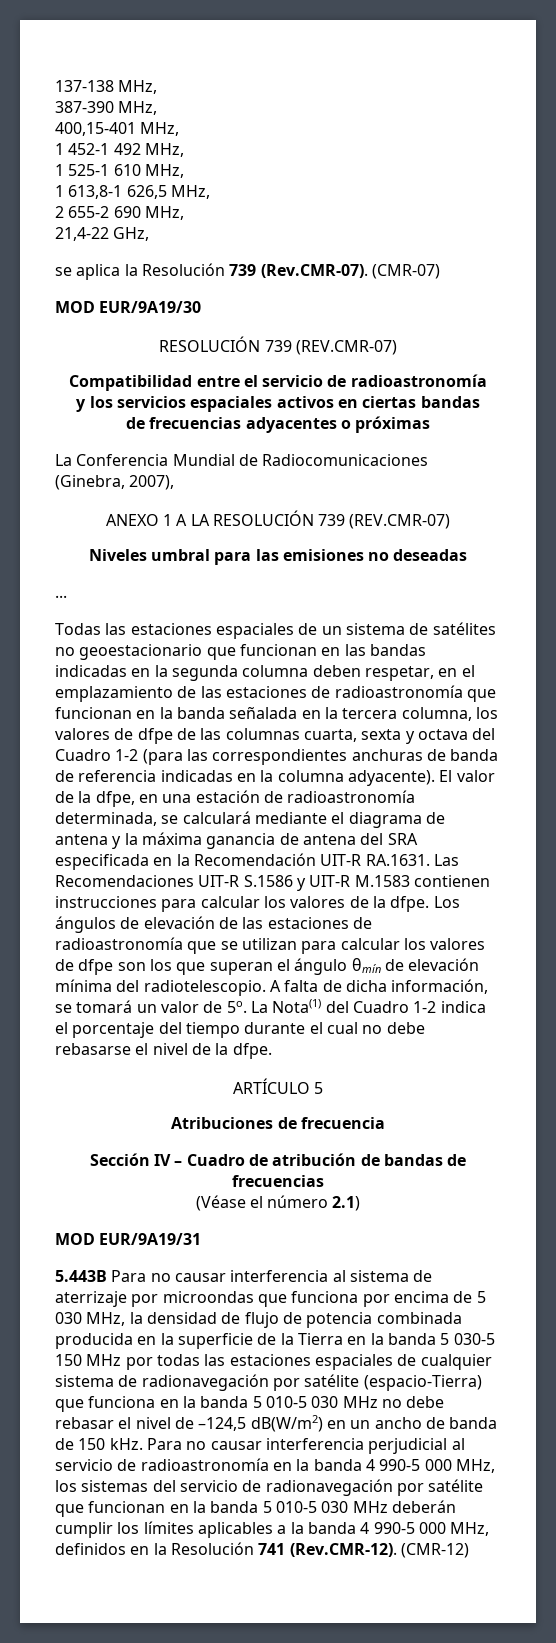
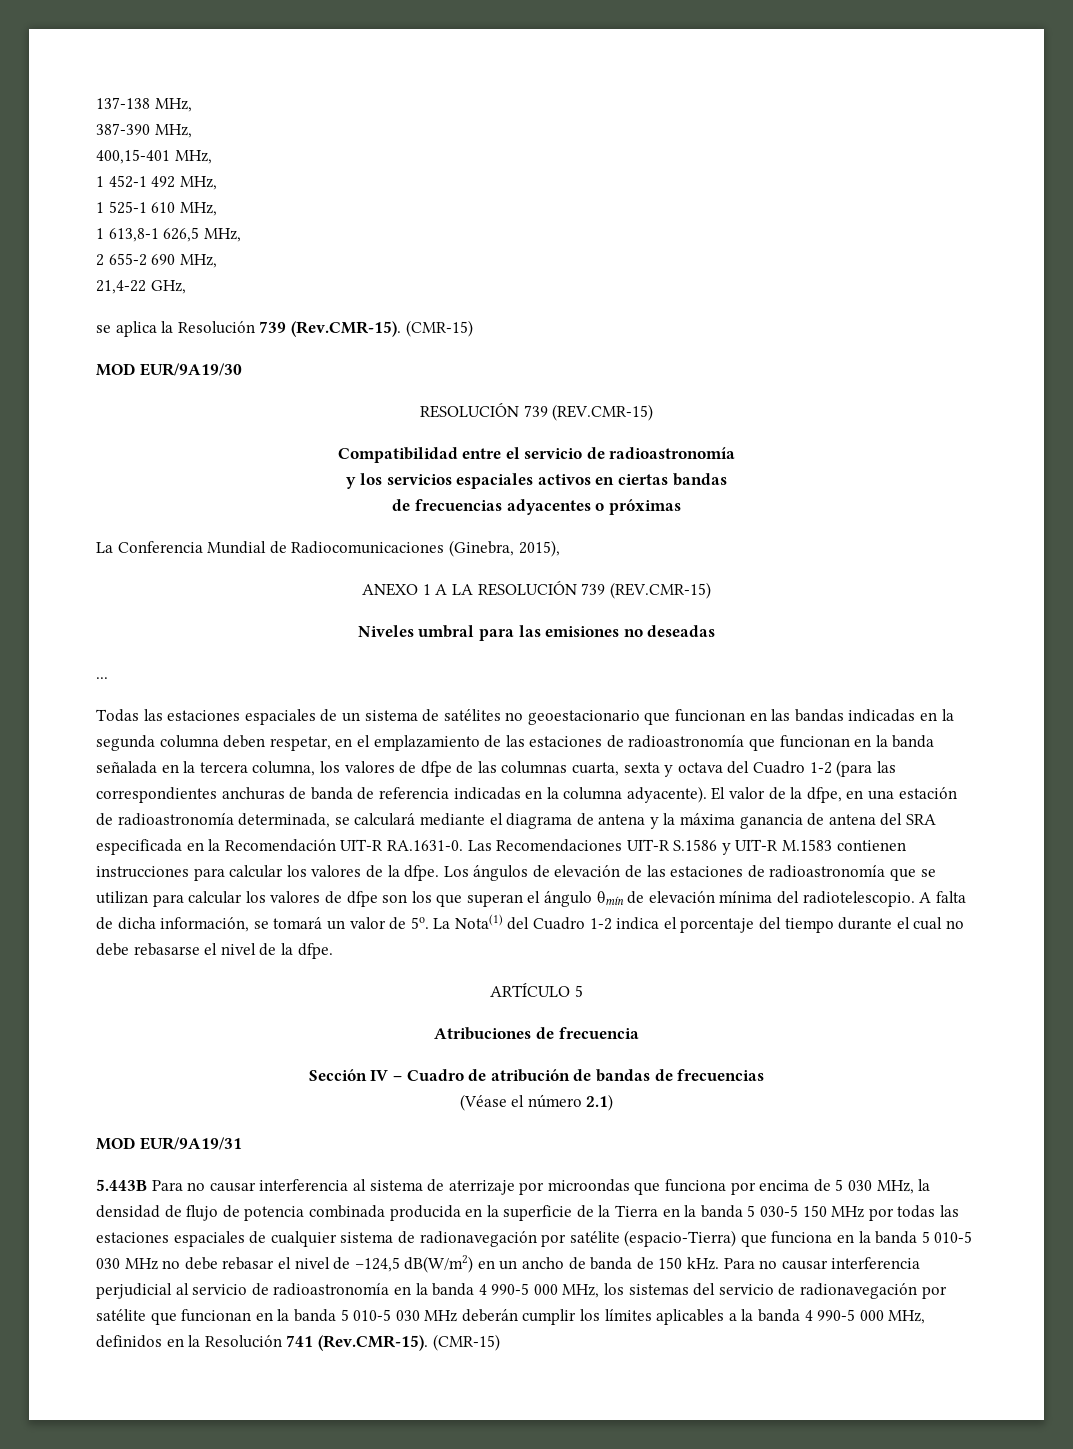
- se aplica la Resolución 739 (Rev.CMR-07). (CMR-07)
+ se aplica la Resolución 739 (Rev.CMR-15). (CMR-15)
  MOD EUR/9A19/30
- RESOLUCIÓN 739 (REV.CMR-07)
+ RESOLUCIÓN 739 (REV.CMR-15)
- La Conferencia Mundial de Radiocomunicaciones (Ginebra, 2007),
+ La Conferencia Mundial de Radiocomunicaciones (Ginebra, 2015),
- ANEXO 1 A LA RESOLUCIÓN 739 (REV.CMR-07)
+ ANEXO 1 A LA RESOLUCIÓN 739 (REV.CMR-15)
- El valor de la dfpe, en una estación de radioastronomía determinada, se calculará mediante el diagrama de antena y la máxima ganancia de antena del SRA especificada en la Recomendación UIT-R RA.1631. Las Recomendaciones UIT-R S.1586 y UIT-R M.1583 contienen instrucciones para calcular los valores de la dfpe.
+ El valor de la dfpe, en una estación de radioastronomía determinada, se calculará mediante el diagrama de antena y la máxima ganancia de antena del SRA especificada en la Recomendación UIT-R RA.1631-0. Las Recomendaciones UIT-R S.1586 y UIT-R M.1583 contienen instrucciones para calcular los valores de la dfpe.
- Para no causar interferencia perjudicial al servicio de radioastronomía en la banda 4 990-5 000 MHz, los sistemas del servicio de radionavegación por satélite que funcionan en la banda 5 010-5 030 MHz deberán cumplir los límites aplicables a la banda 4 990-5 000 MHz, definidos en la Resolución 741 (Rev.CMR-12). (CMR-12)
+ Para no causar interferencia perjudicial al servicio de radioastronomía en la banda 4 990-5 000 MHz, los sistemas del servicio de radionavegación por satélite que funcionan en la banda 5 010-5 030 MHz deberán cumplir los límites aplicables a la banda 4 990-5 000 MHz, definidos en la Resolución 741 (Rev.CMR-15). (CMR-15)

